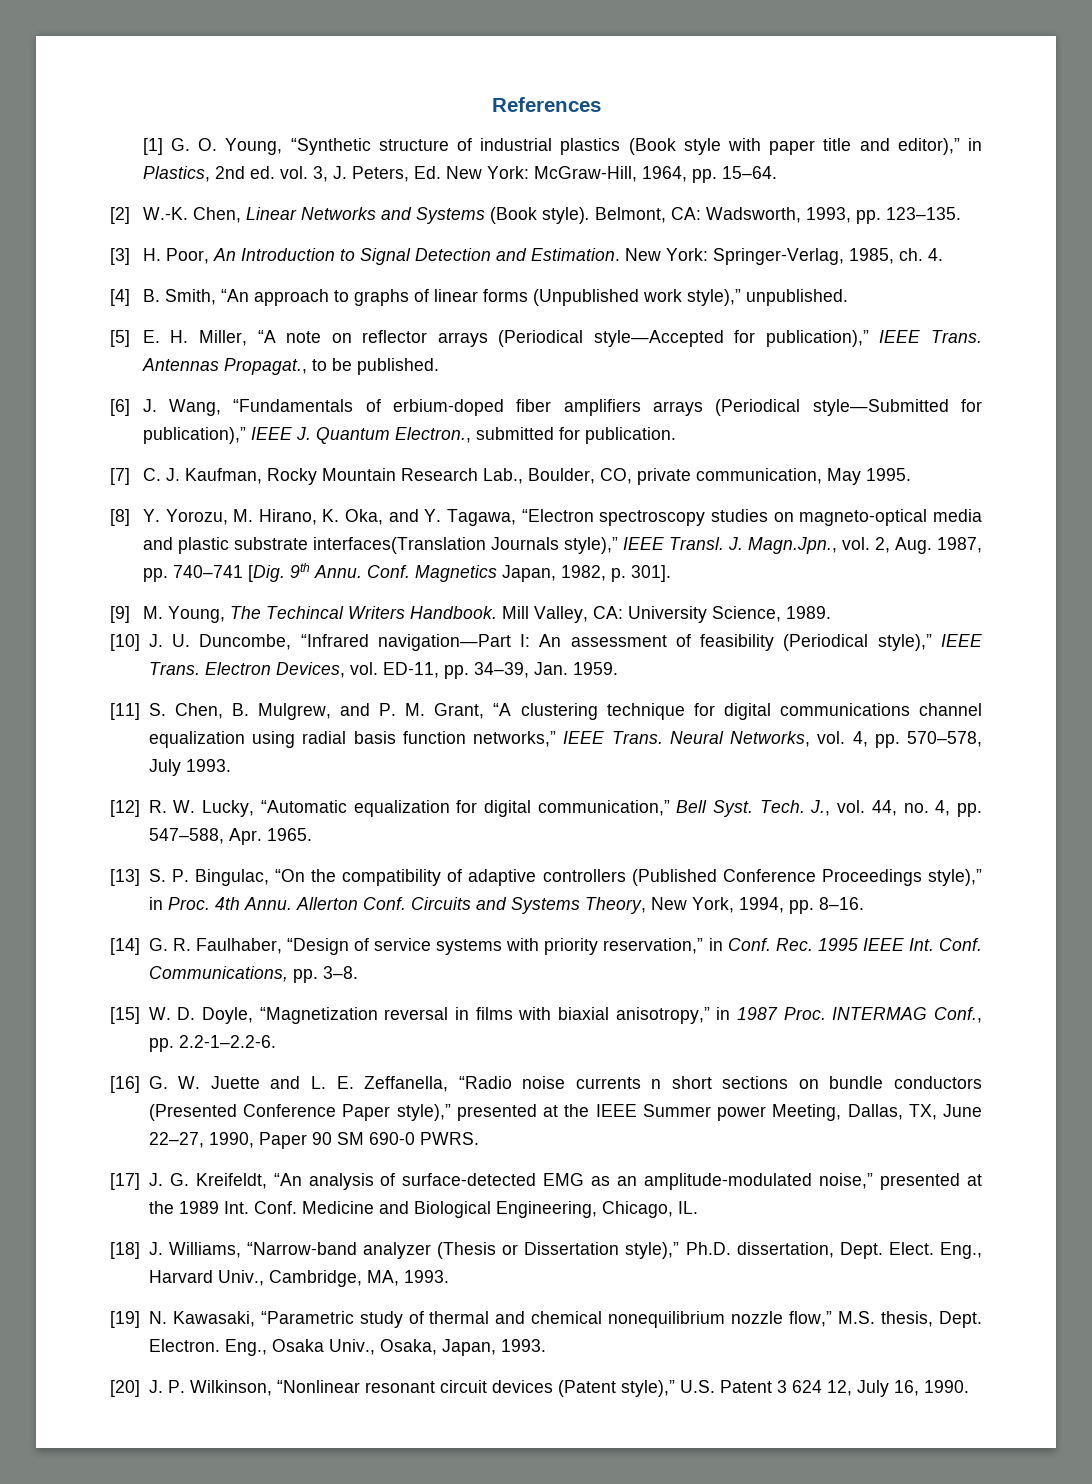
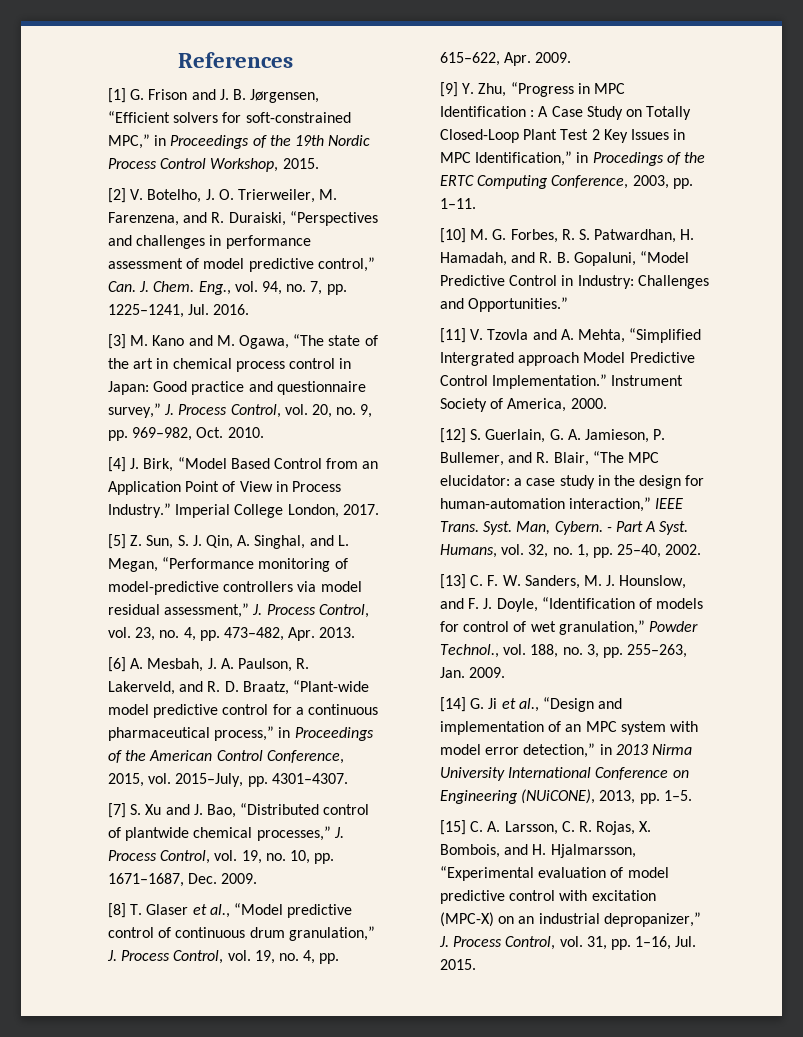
- [1] G. O. Young, “Synthetic structure of industrial plastics (Book style with paper title and editor),” in Plastics, 2nd ed. vol. 3, J. Peters, Ed. New York: McGraw-Hill, 1964, pp. 15–64.
- [2] W.-K. Chen, Linear Networks and Systems (Book style). Belmont, CA: Wadsworth, 1993, pp. 123–135.
- [3] H. Poor, An Introduction to Signal Detection and Estimation. New York: Springer-Verlag, 1985, ch. 4.
- [4] B. Smith, “An approach to graphs of linear forms (Unpublished work style),” unpublished.
- [5] E. H. Miller, “A note on reflector arrays (Periodical style—Accepted for publication),” IEEE Trans. Antennas Propagat., to be published.
- [6] J. Wang, “Fundamentals of erbium-doped fiber amplifiers arrays (Periodical style—Submitted for publication),” IEEE J. Quantum Electron., submitted for publication.
- [7] C. J. Kaufman, Rocky Mountain Research Lab., Boulder, CO, private communication, May 1995.
- [8] Y. Yorozu, M. Hirano, K. Oka, and Y. Tagawa, “Electron spectroscopy studies on magneto-optical media and plastic substrate interfaces(Translation Journals style),” IEEE Transl. J. Magn.Jpn., vol. 2, Aug. 1987, pp. 740–741 [Dig. 9th Annu. Conf. Magnetics Japan, 1982, p. 301].
- [9] M. Young, The Techincal Writers Handbook. Mill Valley, CA: University Science, 1989.
- [10] J. U. Duncombe, “Infrared navigation—Part I: An assessment of feasibility (Periodical style),” IEEE Trans. Electron Devices, vol. ED-11, pp. 34–39, Jan. 1959.
- [11] S. Chen, B. Mulgrew, and P. M. Grant, “A clustering technique for digital communications channel equalization using radial basis function networks,” IEEE Trans. Neural Networks, vol. 4, pp. 570–578, July 1993.
- [12] R. W. Lucky, “Automatic equalization for digital communication,” Bell Syst. Tech. J., vol. 44, no. 4, pp. 547–588, Apr. 1965.
- [13] S. P. Bingulac, “On the compatibility of adaptive controllers (Published Conference Proceedings style),” in Proc. 4th Annu. Allerton Conf. Circuits and Systems Theory, New York, 1994, pp. 8–16.
- [14] G. R. Faulhaber, “Design of service systems with priority reservation,” in Conf. Rec. 1995 IEEE Int. Conf. Communications, pp. 3–8.
- [15] W. D. Doyle, “Magnetization reversal in films with biaxial anisotropy,” in 1987 Proc. INTERMAG Conf., pp. 2.2-1–2.2-6.
- [16] G. W. Juette and L. E. Zeffanella, “Radio noise currents n short sections on bundle conductors (Presented Conference Paper style),” presented at the IEEE Summer power Meeting, Dallas, TX, June 22–27, 1990, Paper 90 SM 690-0 PWRS.
- [17] J. G. Kreifeldt, “An analysis of surface-detected EMG as an amplitude-modulated noise,” presented at the 1989 Int. Conf. Medicine and Biological Engineering, Chicago, IL.
- [18] J. Williams, “Narrow-band analyzer (Thesis or Dissertation style),” Ph.D. dissertation, Dept. Elect. Eng., Harvard Univ., Cambridge, MA, 1993.
- [19] N. Kawasaki, “Parametric study of thermal and chemical nonequilibrium nozzle flow,” M.S. thesis, Dept. Electron. Eng., Osaka Univ., Osaka, Japan, 1993.
- [20] J. P. Wilkinson, “Nonlinear resonant circuit devices (Patent style),” U.S. Patent 3 624 12, July 16, 1990.
+ [1] G. Frison and J. B. Jørgensen, “Efficient solvers for soft-constrained MPC,” in Proceedings of the 19th Nordic Process Control Workshop, 2015.
+ [2] V. Botelho, J. O. Trierweiler, M. Farenzena, and R. Duraiski, “Perspectives and challenges in performance assessment of model predictive control,” Can. J. Chem. Eng., vol. 94, no. 7, pp. 1225–1241, Jul. 2016.
+ [3] M. Kano and M. Ogawa, “The state of the art in chemical process control in Japan: Good practice and questionnaire survey,” J. Process Control, vol. 20, no. 9, pp. 969–982, Oct. 2010.
+ [4] J. Birk, “Model Based Control from an Application Point of View in Process Industry.” Imperial College London, 2017.
+ [5] Z. Sun, S. J. Qin, A. Singhal, and L. Megan, “Performance monitoring of model-predictive controllers via model residual assessment,” J. Process Control, vol. 23, no. 4, pp. 473–482, Apr. 2013.
+ [6] A. Mesbah, J. A. Paulson, R. Lakerveld, and R. D. Braatz, “Plant-wide model predictive control for a continuous pharmaceutical process,” in Proceedings of the American Control Conference, 2015, vol. 2015–July, pp. 4301–4307.
+ [7] S. Xu and J. Bao, “Distributed control of plantwide chemical processes,” J. Process Control, vol. 19, no. 10, pp. 1671–1687, Dec. 2009.
+ [8] T. Glaser et al., “Model predictive control of continuous drum granulation,” J. Process Control, vol. 19, no. 4, pp. 615–622, Apr. 2009.
+ [9] Y. Zhu, “Progress in MPC Identification : A Case Study on Totally Closed-Loop Plant Test 2 Key Issues in MPC Identification,” in Procedings of the ERTC Computing Conference, 2003, pp. 1–11.
+ [10] M. G. Forbes, R. S. Patwardhan, H. Hamadah, and R. B. Gopaluni, “Model Predictive Control in Industry: Challenges and Opportunities.”
+ [11] V. Tzovla and A. Mehta, “Simplified Intergrated approach Model Predictive Control Implementation.” Instrument Society of America, 2000.
+ [12] S. Guerlain, G. A. Jamieson, P. Bullemer, and R. Blair, “The MPC elucidator: a case study in the design for human-automation interaction,” IEEE Trans. Syst. Man, Cybern. - Part A Syst. Humans, vol. 32, no. 1, pp. 25–40, 2002.
+ [13] C. F. W. Sanders, M. J. Hounslow, and F. J. Doyle, “Identification of models for control of wet granulation,” Powder Technol., vol. 188, no. 3, pp. 255–263, Jan. 2009.
+ [14] G. Ji et al., “Design and implementation of an MPC system with model error detection,” in 2013 Nirma University International Conference on Engineering (NUiCONE), 2013, pp. 1–5.
+ [15] C. A. Larsson, C. R. Rojas, X. Bombois, and H. Hjalmarsson, “Experimental evaluation of model predictive control with excitation (MPC-X) on an industrial depropanizer,” J. Process Control, vol. 31, pp. 1–16, Jul. 2015.

